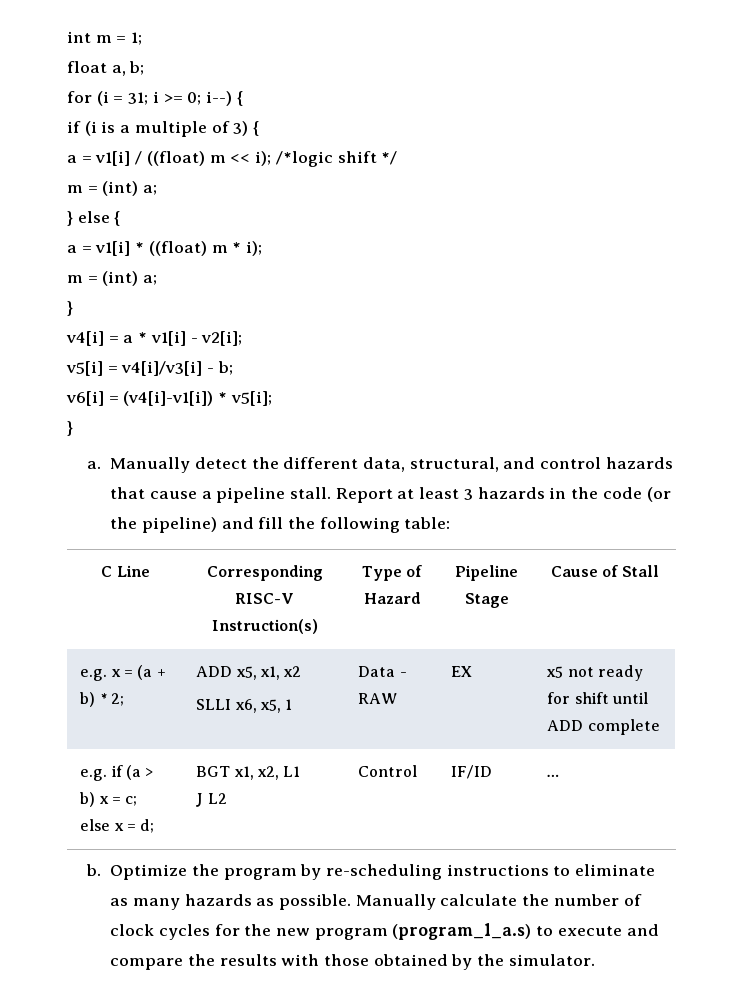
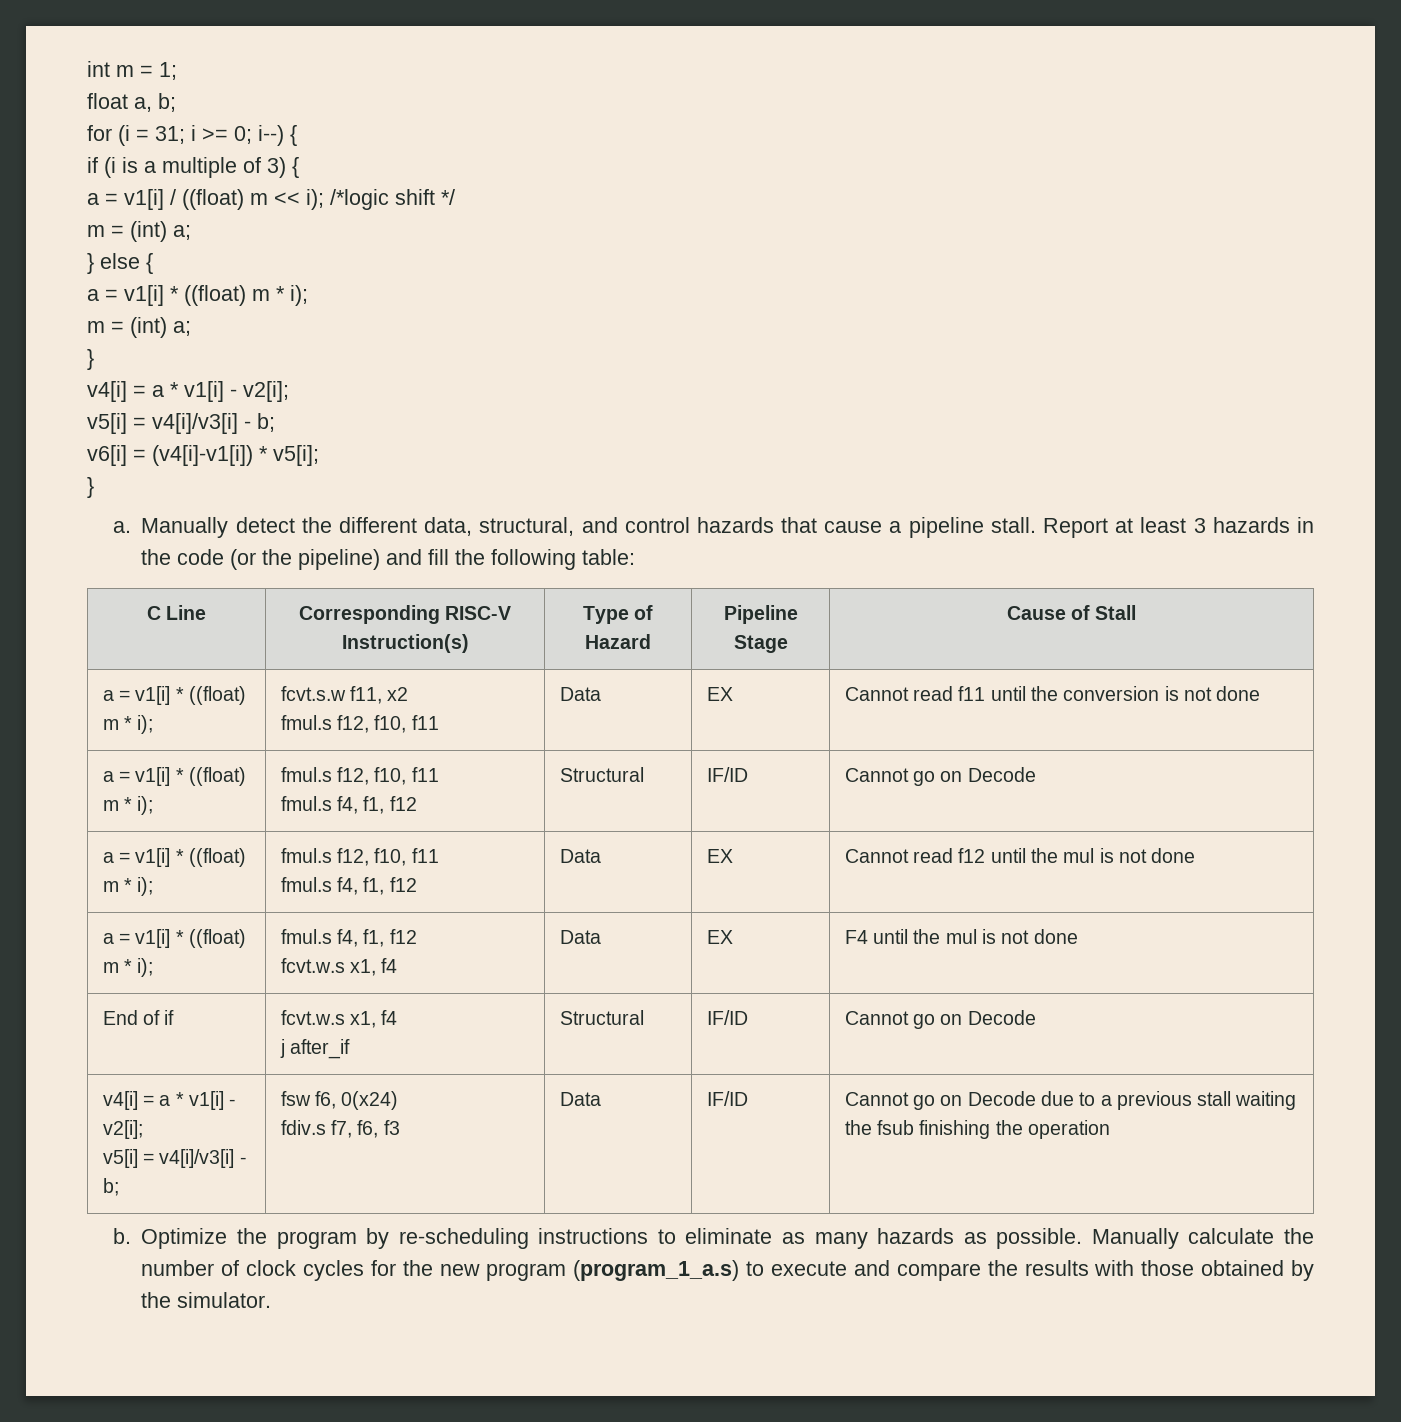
- e.g. x = (a + b) * 2; | ADD x5, x1, x2
- SLLI x6, x5, 1 | Data - RAW | EX | x5 not ready for shift until ADD complete
- e.g. if (a > b) x = c; else x = d; | BGT x1, x2, L1
- J L2 | Control | IF/ID | …
+ a = v1[i] * ((float) m * i); | fcvt.s.w f11, x2
+ fmul.s f12, f10, f11 | Data | EX | Cannot read f11 until the conversion is not done
+ a = v1[i] * ((float) m * i); | fmul.s f12, f10, f11
+ fmul.s f4, f1, f12 | Structural | IF/ID | Cannot go on Decode
+ a = v1[i] * ((float) m * i); | fmul.s f12, f10, f11
+ fmul.s f4, f1, f12 | Data | EX | Cannot read f12 until the mul is not done
+ a = v1[i] * ((float) m * i); | fmul.s f4, f1, f12
+ fcvt.w.s x1, f4 | Data | EX | F4 until the mul is not done
+ End of if | fcvt.w.s x1, f4
+ j after_if | Structural | IF/ID | Cannot go on Decode
+ v4[i] = a * v1[i] - v2[i];
+ v5[i] = v4[i]/v3[i] - b; | fsw f6, 0(x24)
+ fdiv.s f7, f6, f3 | Data | IF/ID | Cannot go on Decode due to a previous stall waiting the fsub finishing the operation

